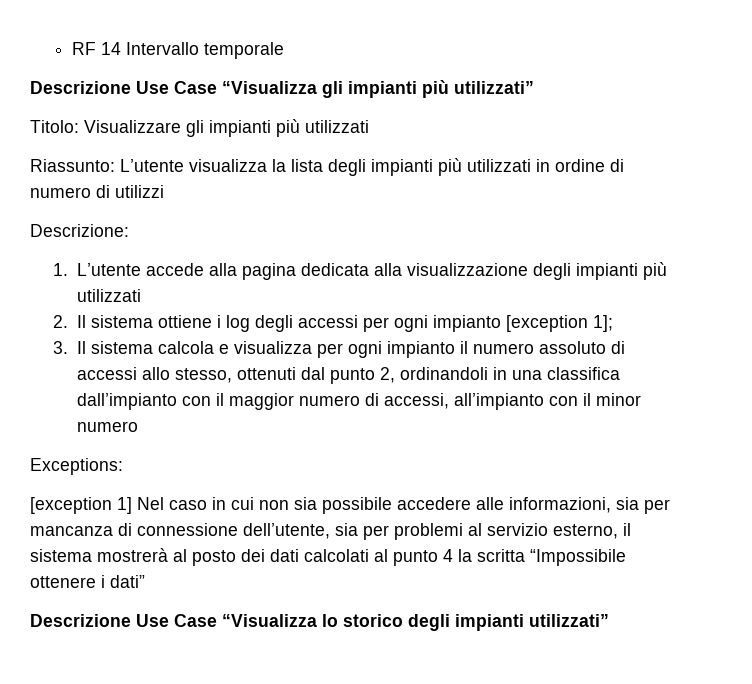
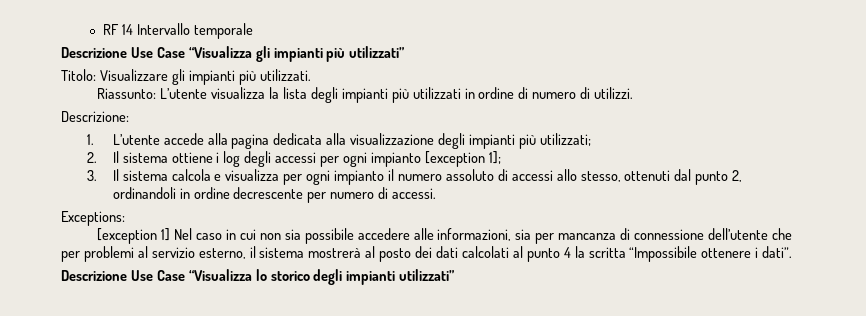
- Titolo: Visualizzare gli impianti più utilizzati
+ Titolo: Visualizzare gli impianti più utilizzati.
- Riassunto: L’utente visualizza la lista degli impianti più utilizzati in ordine di numero di utilizzi
+ Riassunto: L’utente visualizza la lista degli impianti più utilizzati in ordine di numero di utilizzi.
- 1. L’utente accede alla pagina dedicata alla visualizzazione degli impianti più utilizzati
+ 1. L’utente accede alla pagina dedicata alla visualizzazione degli impianti più utilizzati;
- 3. Il sistema calcola e visualizza per ogni impianto il numero assoluto di accessi allo stesso, ottenuti dal punto 2, ordinandoli in una classifica dall’impianto con il maggior numero di accessi, all’impianto con il minor numero
+ 3. Il sistema calcola e visualizza per ogni impianto il numero assoluto di accessi allo stesso, ottenuti dal punto 2, ordinandoli in ordine decrescente per numero di accessi.
- [exception 1] Nel caso in cui non sia possibile accedere alle informazioni, sia per mancanza di connessione dell’utente, sia per problemi al servizio esterno, il sistema mostrerà al posto dei dati calcolati al punto 4 la scritta “Impossibile ottenere i dati”
+ [exception 1] Nel caso in cui non sia possibile accedere alle informazioni, sia per mancanza di connessione dell’utente che per problemi al servizio esterno, il sistema mostrerà al posto dei dati calcolati al punto 4 la scritta “Impossibile ottenere i dati”.

